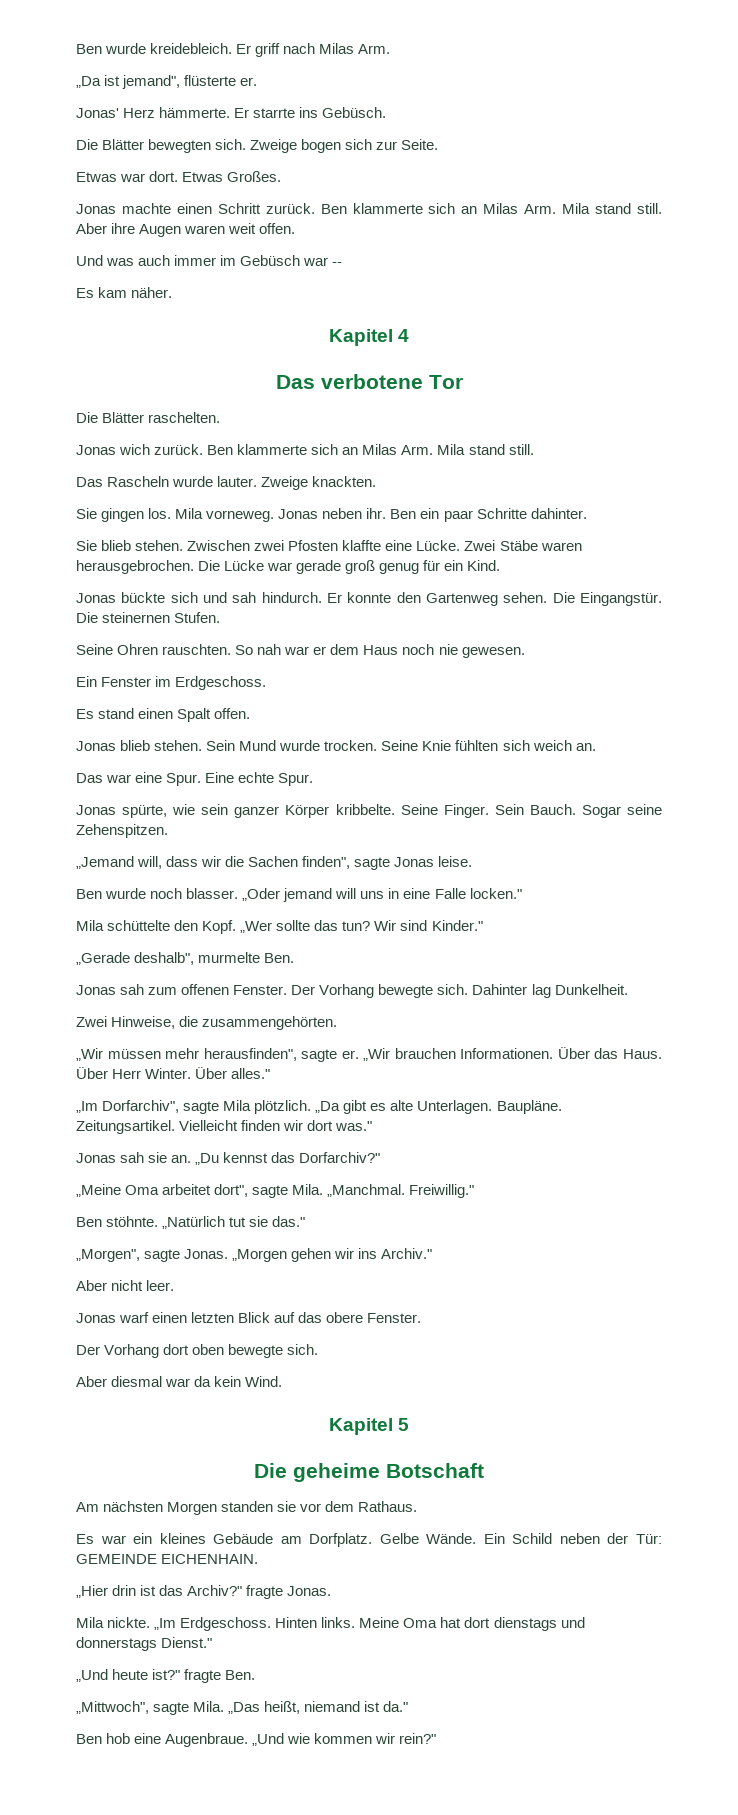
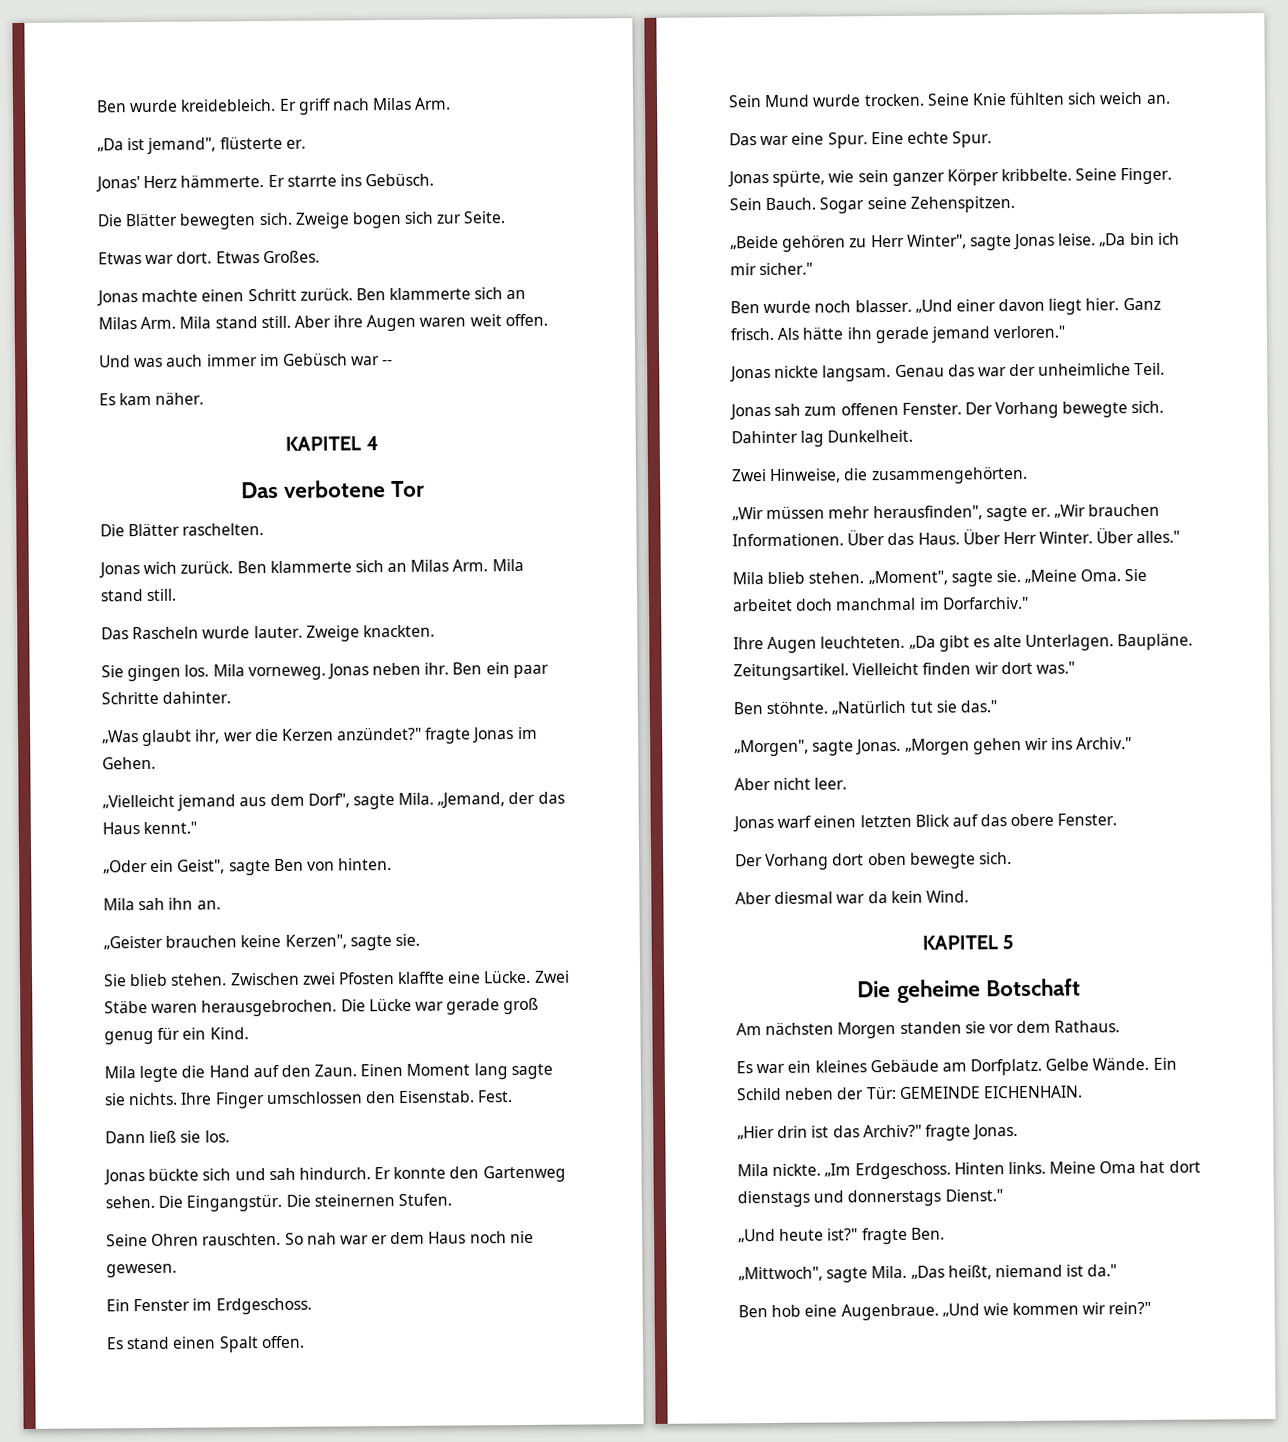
- Kapitel 4
+ KAPITEL 4
+ „Was glaubt ihr, wer die Kerzen anzündet?" fragte Jonas im Gehen.
+ „Vielleicht jemand aus dem Dorf", sagte Mila. „Jemand, der das Haus kennt."
+ „Oder ein Geist", sagte Ben von hinten.
+ Mila sah ihn an.
+ „Geister brauchen keine Kerzen", sagte sie.
+ Mila legte die Hand auf den Zaun. Einen Moment lang sagte sie nichts. Ihre Finger umschlossen den Eisenstab. Fest.
+ Dann ließ sie los.
- Jonas blieb stehen.
- „Jemand will, dass wir die Sachen finden", sagte Jonas leise.
- Ben wurde noch blasser. „Oder jemand will uns in eine Falle locken."
- Mila schüttelte den Kopf. „Wer sollte das tun? Wir sind Kinder."
- „Gerade deshalb", murmelte Ben.
+ „Beide gehören zu Herr Winter", sagte Jonas leise. „Da bin ich mir sicher."
+ Ben wurde noch blasser. „Und einer davon liegt hier. Ganz frisch. Als hätte ihn gerade jemand verloren."
+ Jonas nickte langsam. Genau das war der unheimliche Teil.
- „Im Dorfarchiv", sagte Mila plötzlich.
+ Mila blieb stehen. „Moment", sagte sie. „Meine Oma. Sie arbeitet doch manchmal im Dorfarchiv."
+ Ihre Augen leuchteten.
- Jonas sah sie an. „Du kennst das Dorfarchiv?"
- „Meine Oma arbeitet dort", sagte Mila. „Manchmal. Freiwillig."
- Kapitel 5
+ KAPITEL 5

